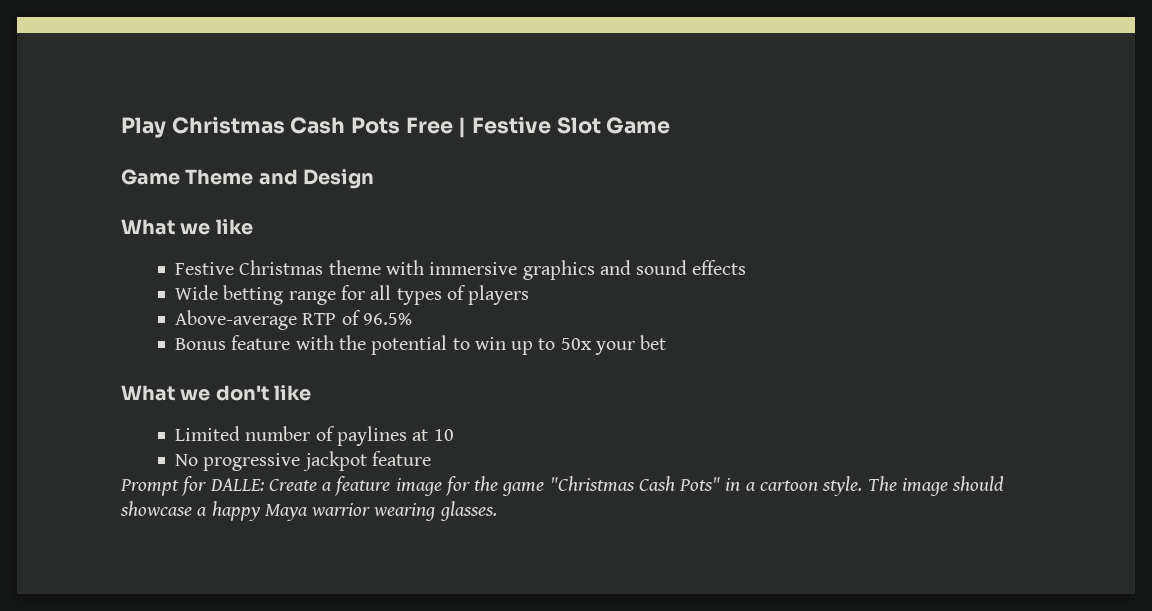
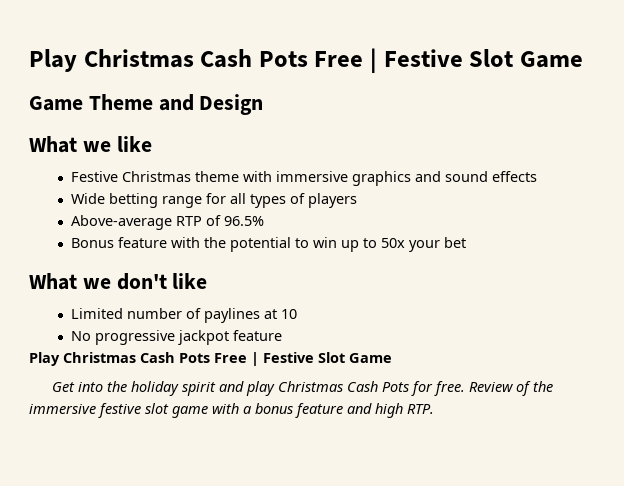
  No progressive jackpot feature
- Prompt for DALLE: Create a feature image for the game "Christmas Cash Pots" in a cartoon style. The image should showcase a happy Maya warrior wearing glasses.
+ Play Christmas Cash Pots Free | Festive Slot Game
+ Get into the holiday spirit and play Christmas Cash Pots for free. Review of the immersive festive slot game with a bonus feature and high RTP.

